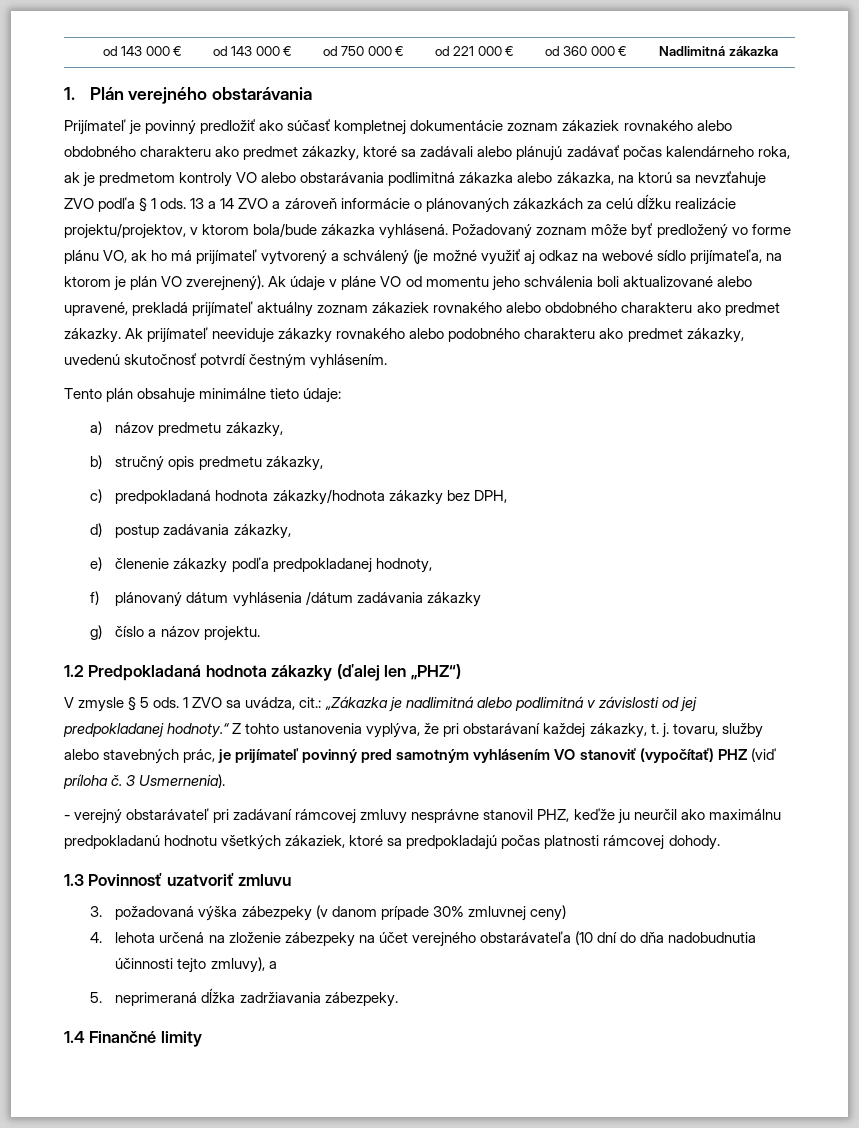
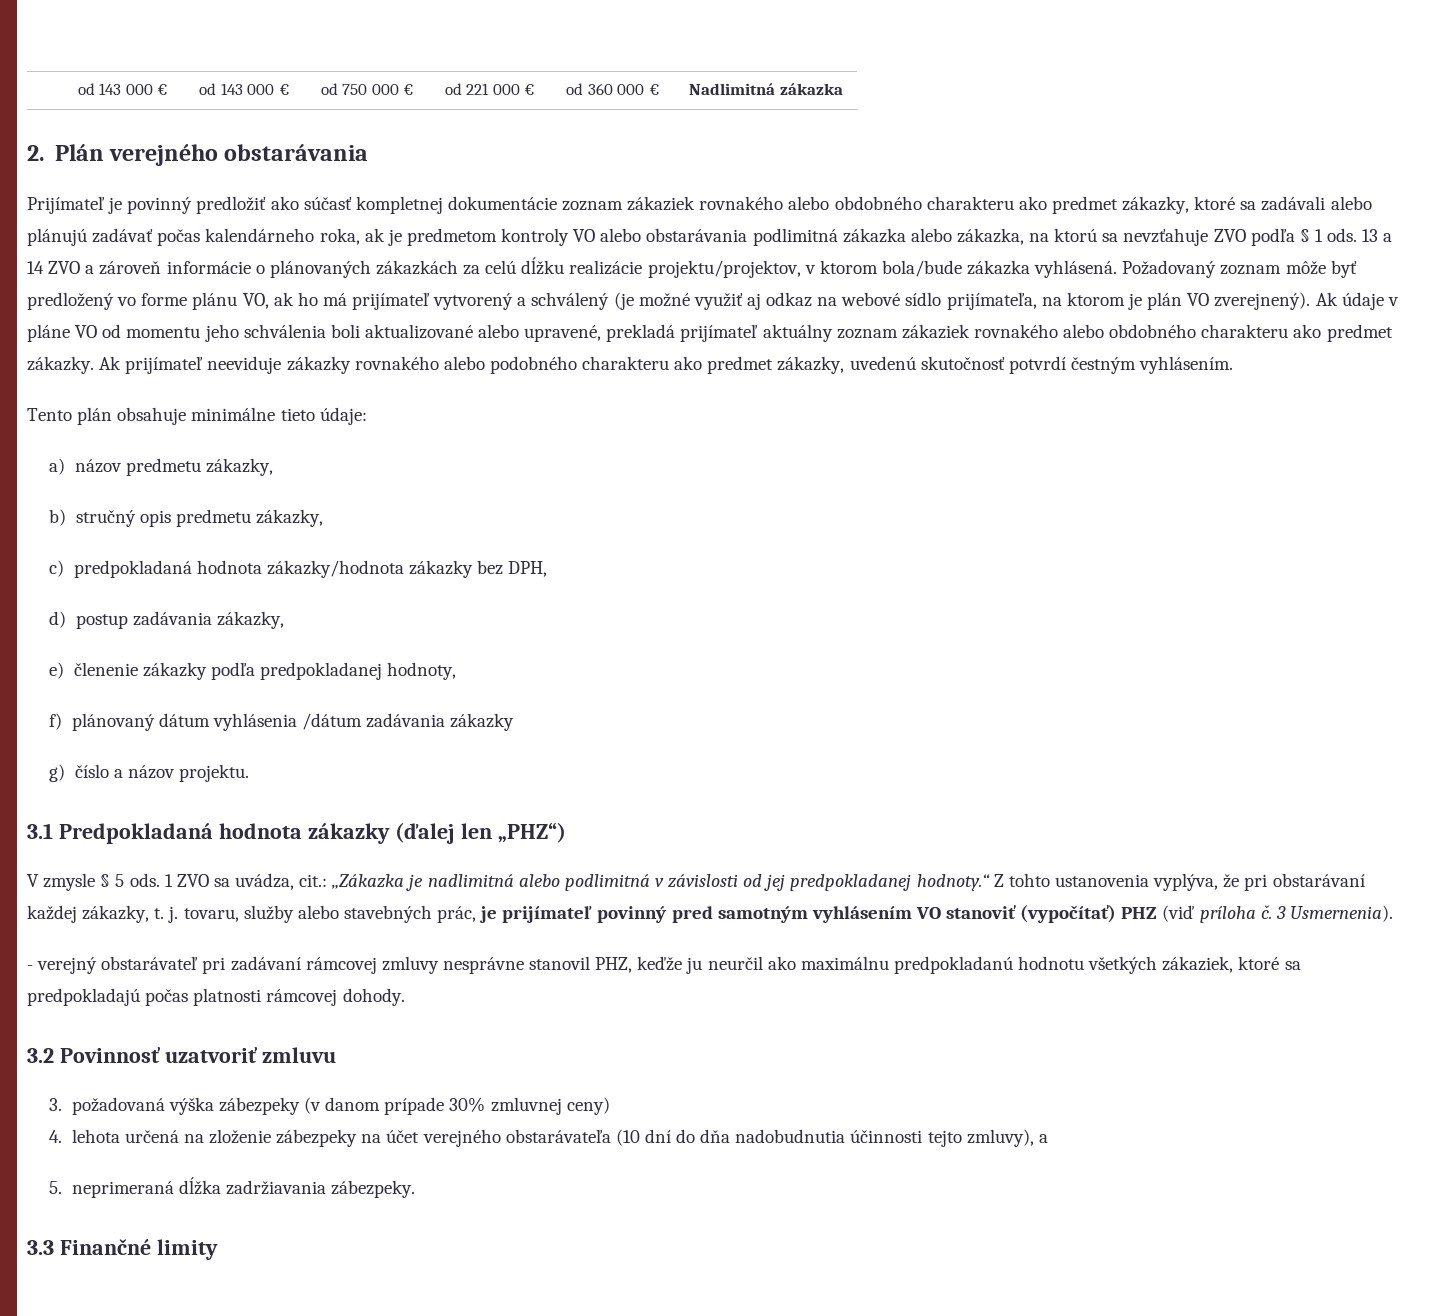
- 1. Plán verejného obstarávania
+ 2. Plán verejného obstarávania
- 1.2 Predpokladaná hodnota zákazky (ďalej len „PHZ“)
+ 3.1 Predpokladaná hodnota zákazky (ďalej len „PHZ“)
- 1.3 Povinnosť uzatvoriť zmluvu
+ 3.2 Povinnosť uzatvoriť zmluvu
- 1.4 Finančné limity
+ 3.3 Finančné limity

